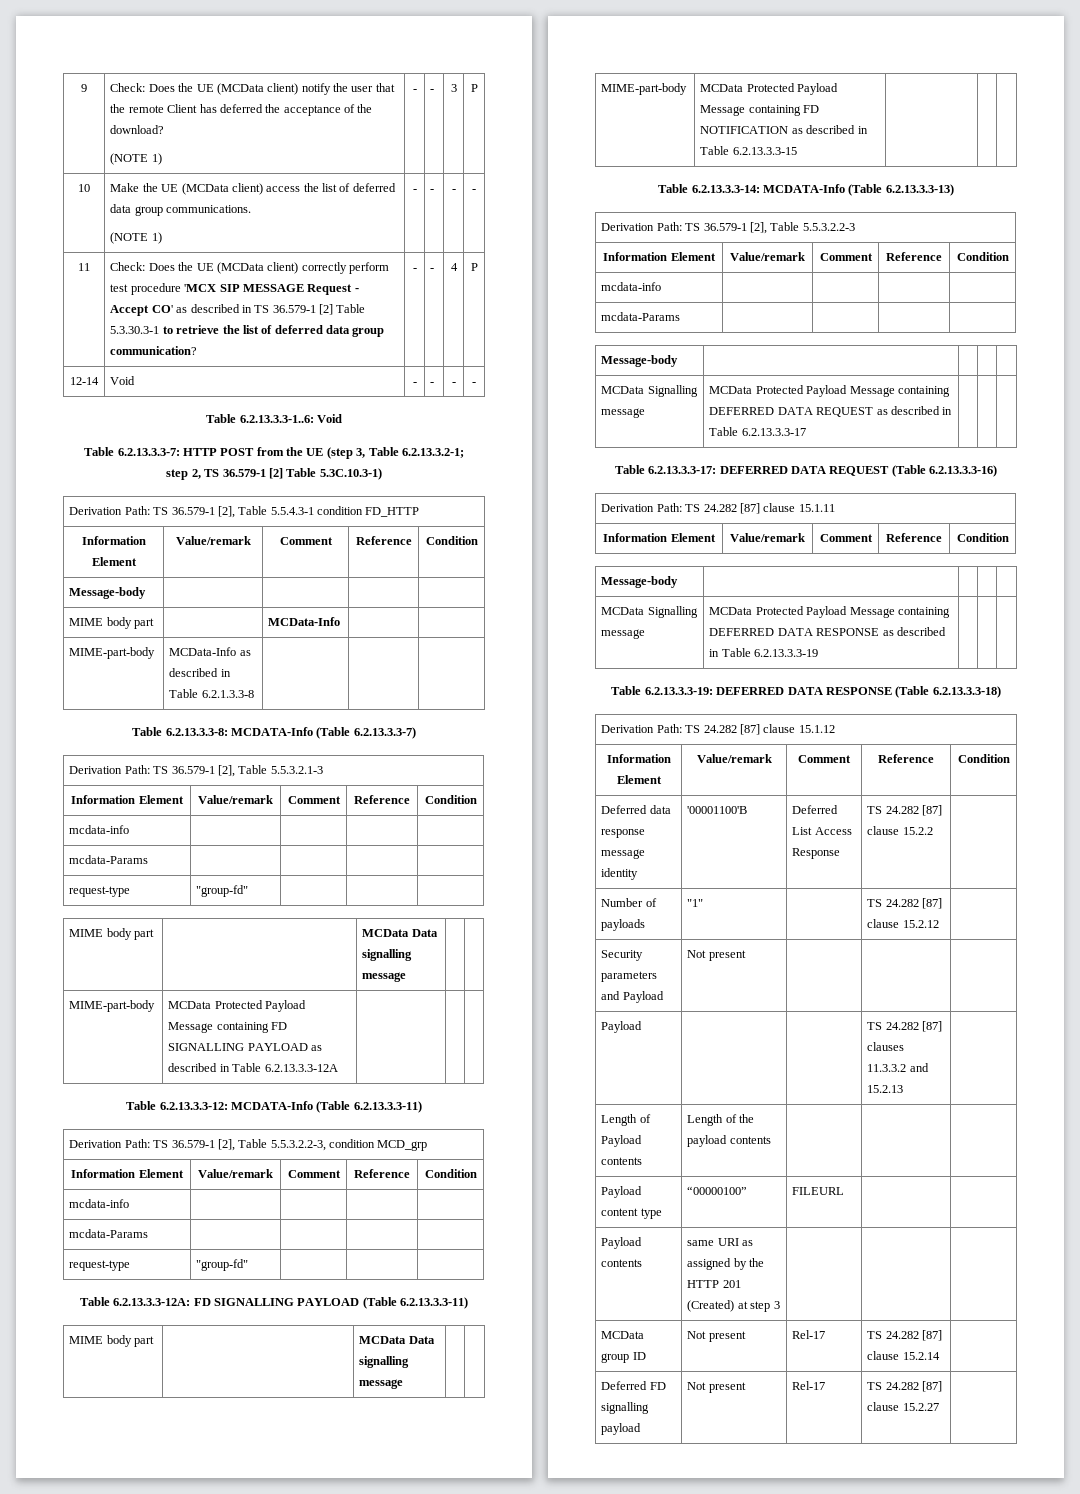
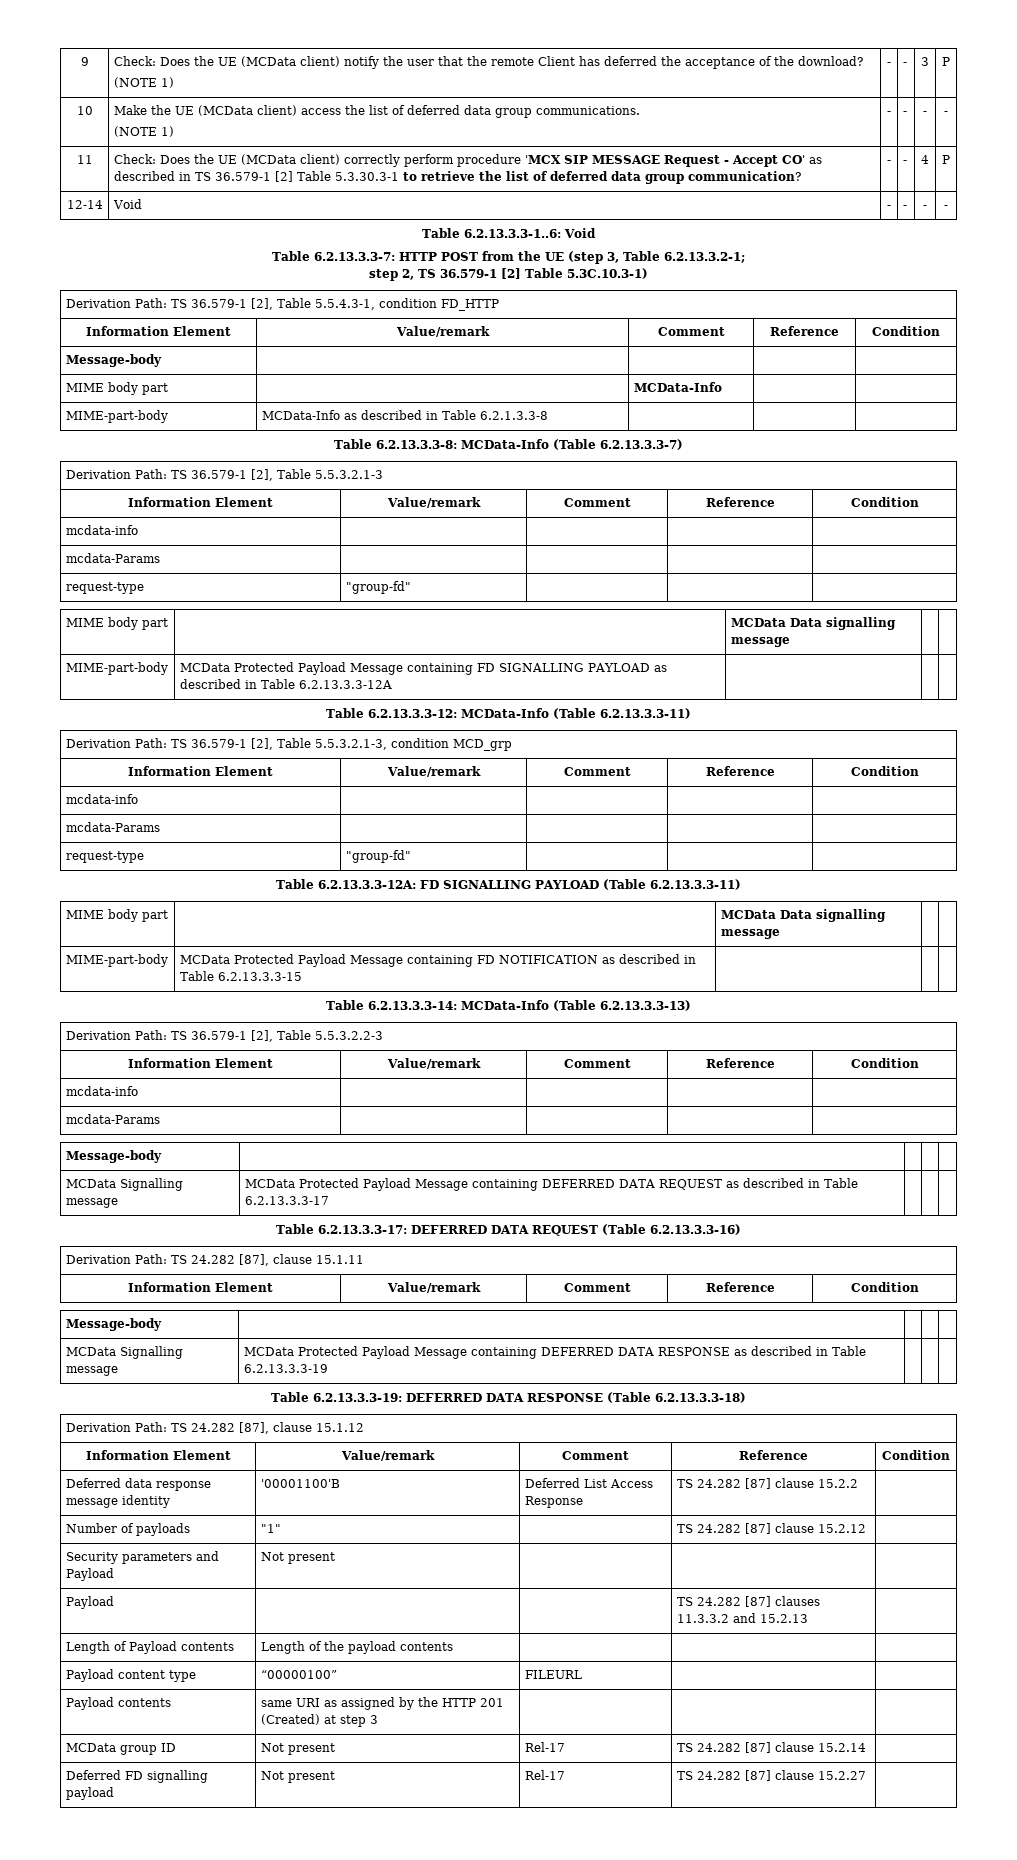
- 11 | Check: Does the UE (MCData client) correctly perform test procedure 'MCX SIP MESSAGE Request - Accept CO' as described in TS 36.579-1 [2] Table 5.3.30.3-1 to retrieve the list of deferred data group communication? | - | - | 4 | P
+ 11 | Check: Does the UE (MCData client) correctly perform procedure 'MCX SIP MESSAGE Request - Accept CO' as described in TS 36.579-1 [2] Table 5.3.30.3-1 to retrieve the list of deferred data group communication? | - | - | 4 | P
- Derivation Path: TS 36.579-1 [2], Table 5.5.4.3-1 condition FD_HTTP
+ Derivation Path: TS 36.579-1 [2], Table 5.5.4.3-1, condition FD_HTTP
- Table 6.2.13.3.3-8: MCDATA-Info (Table 6.2.13.3.3-7)
+ Table 6.2.13.3.3-8: MCData-Info (Table 6.2.13.3.3-7)
- Table 6.2.13.3.3-12: MCDATA-Info (Table 6.2.13.3.3-11)
+ Table 6.2.13.3.3-12: MCData-Info (Table 6.2.13.3.3-11)
- Derivation Path: TS 36.579-1 [2], Table 5.5.3.2.2-3, condition MCD_grp
+ Derivation Path: TS 36.579-1 [2], Table 5.5.3.2.1-3, condition MCD_grp
- Table 6.2.13.3.3-14: MCDATA-Info (Table 6.2.13.3.3-13)
+ Table 6.2.13.3.3-14: MCData-Info (Table 6.2.13.3.3-13)
- Derivation Path: TS 24.282 [87] clause 15.1.11
+ Derivation Path: TS 24.282 [87], clause 15.1.11
- Derivation Path: TS 24.282 [87] clause 15.1.12
+ Derivation Path: TS 24.282 [87], clause 15.1.12

